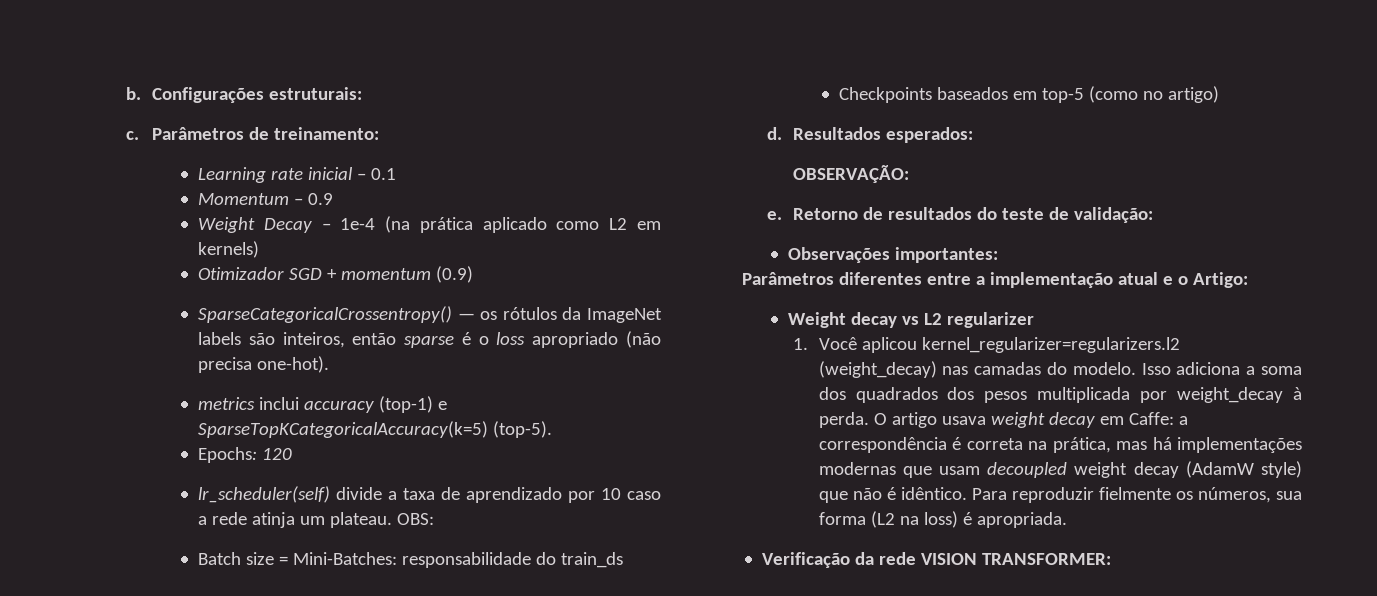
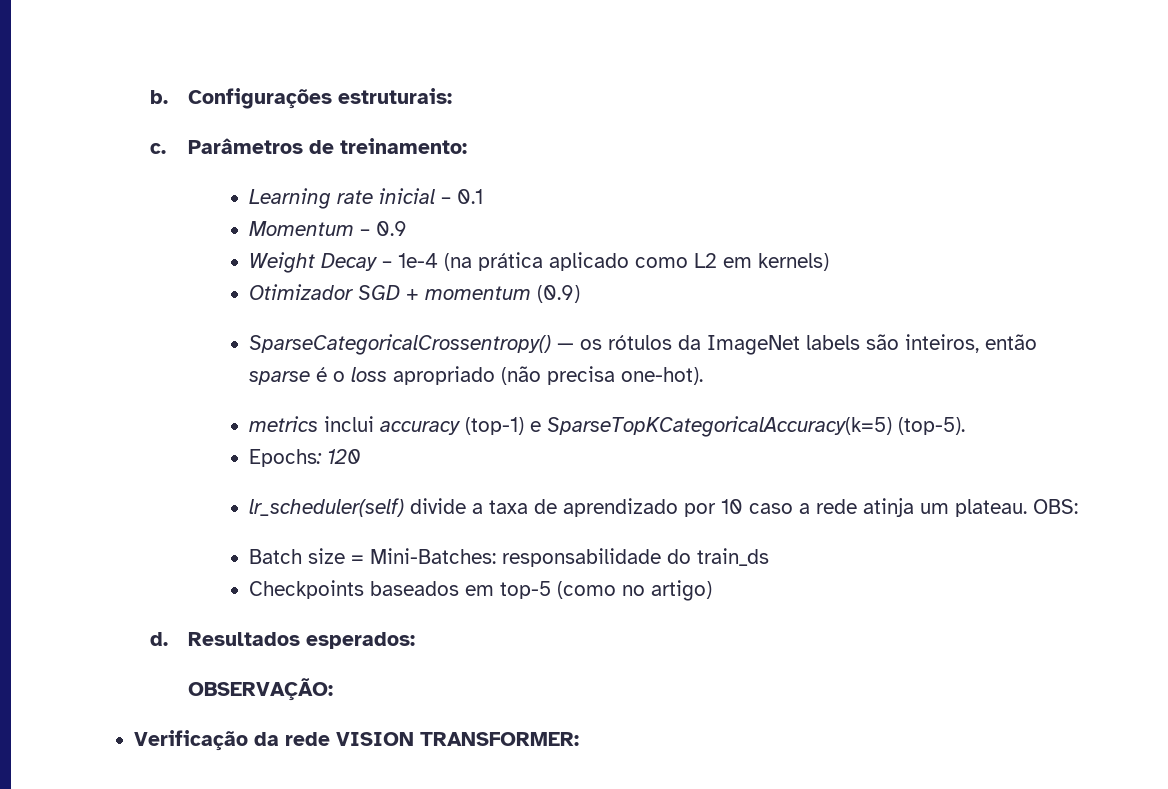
- e. Retorno de resultados do teste de validação:
- Observações importantes:
- Parâmetros diferentes entre a implementação atual e o Artigo:
- Weight decay vs L2 regularizer
- 1. Você aplicou kernel_regularizer=regularizers.l2 (weight_decay) nas camadas do modelo. Isso adiciona a soma dos quadrados dos pesos multiplicada por weight_decay à perda. O artigo usava weight decay em Caffe: a correspondência é correta na prática, mas há implementações modernas que usam decoupled weight decay (AdamW style) que não é idêntico. Para reproduzir fielmente os números, sua forma (L2 na loss) é apropriada.

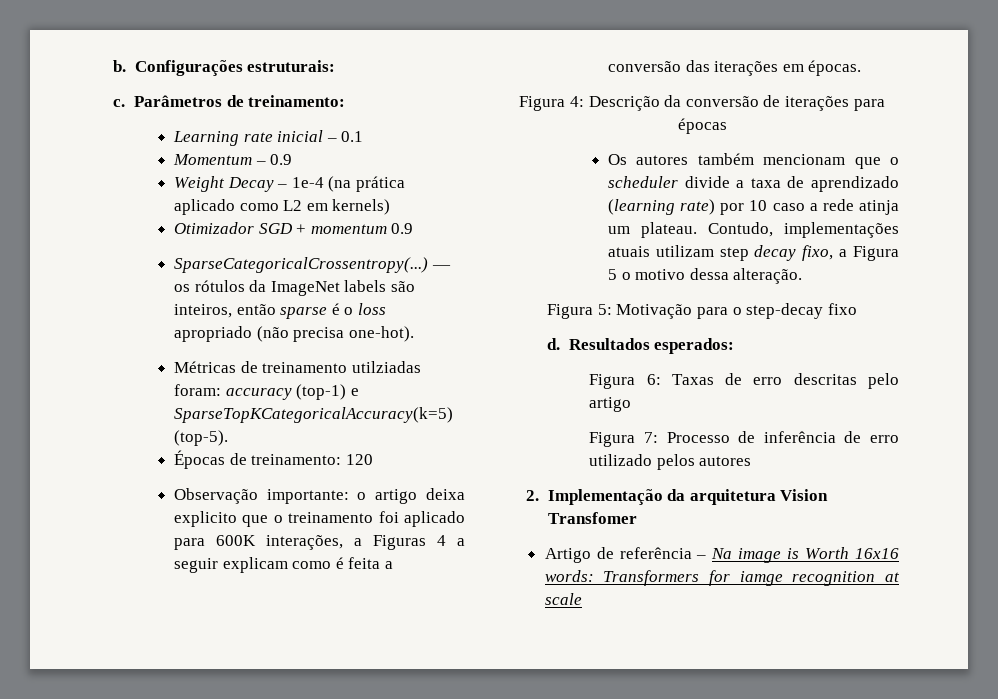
- Otimizador SGD + momentum (0.9)
- SparseCategoricalCrossentropy() — os rótulos da ImageNet labels são inteiros, então sparse é o loss apropriado (não precisa one-hot).
+ Otimizador SGD + momentum 0.9
+ SparseCategoricalCrossentropy(...) — os rótulos da ImageNet labels são inteiros, então sparse é o loss apropriado (não precisa one-hot).
- metrics inclui accuracy (top-1) e SparseTopKCategoricalAccuracy(k=5) (top-5).
+ Métricas de treinamento utilziadas foram: accuracy (top-1) e SparseTopKCategoricalAccuracy(k=5) (top-5).
- Epochs: 120
- lr_scheduler(self) divide a taxa de aprendizado por 10 caso a rede atinja um plateau.
+ Épocas de treinamento: 120
+ Observação importante: o artigo deixa explicito que o treinamento foi aplicado para 600K interações, a Figuras 4 a seguir explicam como é feita a conversão das iterações em épocas.
+ Figura 4: Descrição da conversão de iterações para épocas
+ Os autores também mencionam que o scheduler divide a taxa de aprendizado (learning rate) por 10 caso a rede atinja um plateau.
- OBS:
- Batch size = Mini-Batches: responsabilidade do train_ds
- Checkpoints baseados em top-5 (como no artigo)
+ Contudo, implementações atuais utilizam step decay fixo, a Figura 5 o motivo dessa alteração.
+ Figura 5: Motivação para o step-decay fixo
  d. Resultados esperados:
- OBSERVAÇÃO:
- Verificação da rede VISION TRANSFORMER:
+ Figura 6: Taxas de erro descritas pelo artigo
+ Figura 7: Processo de inferência de erro utilizado pelos autores
+ 2. Implementação da arquitetura Vision Transfomer
+ Artigo de referência – Na image is Worth 16x16 words: Transformers for iamge recognition at scale

